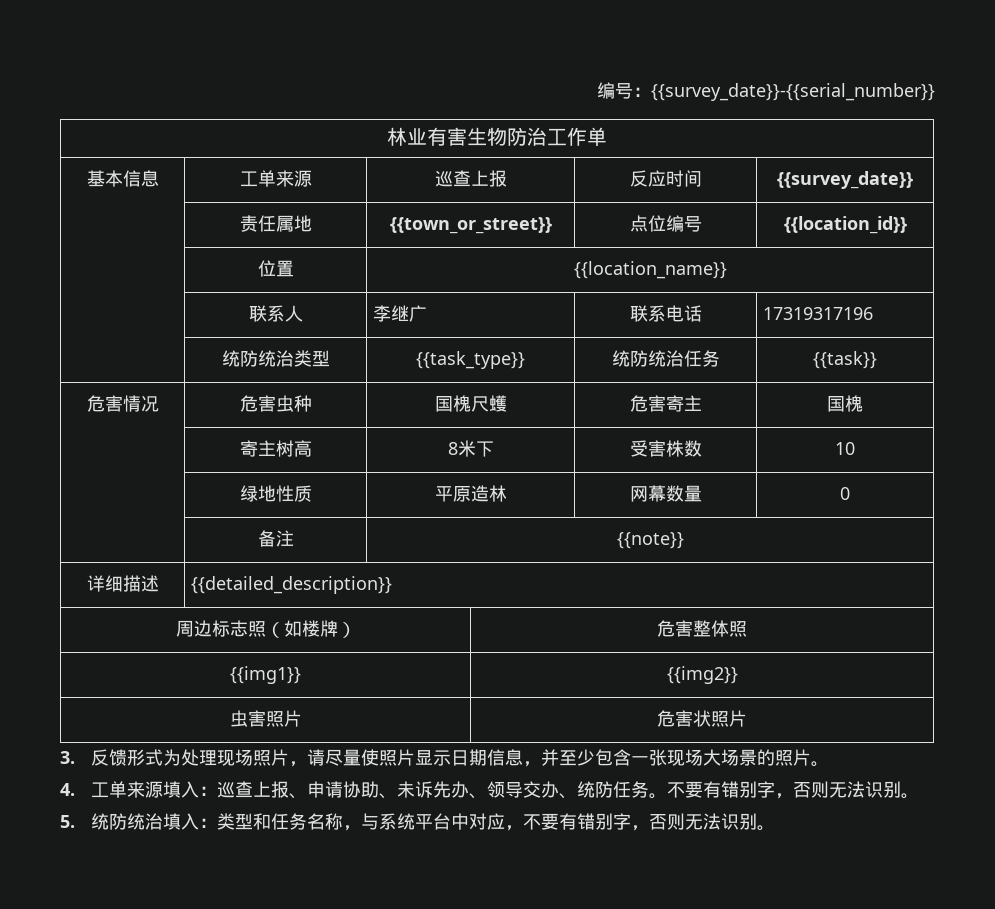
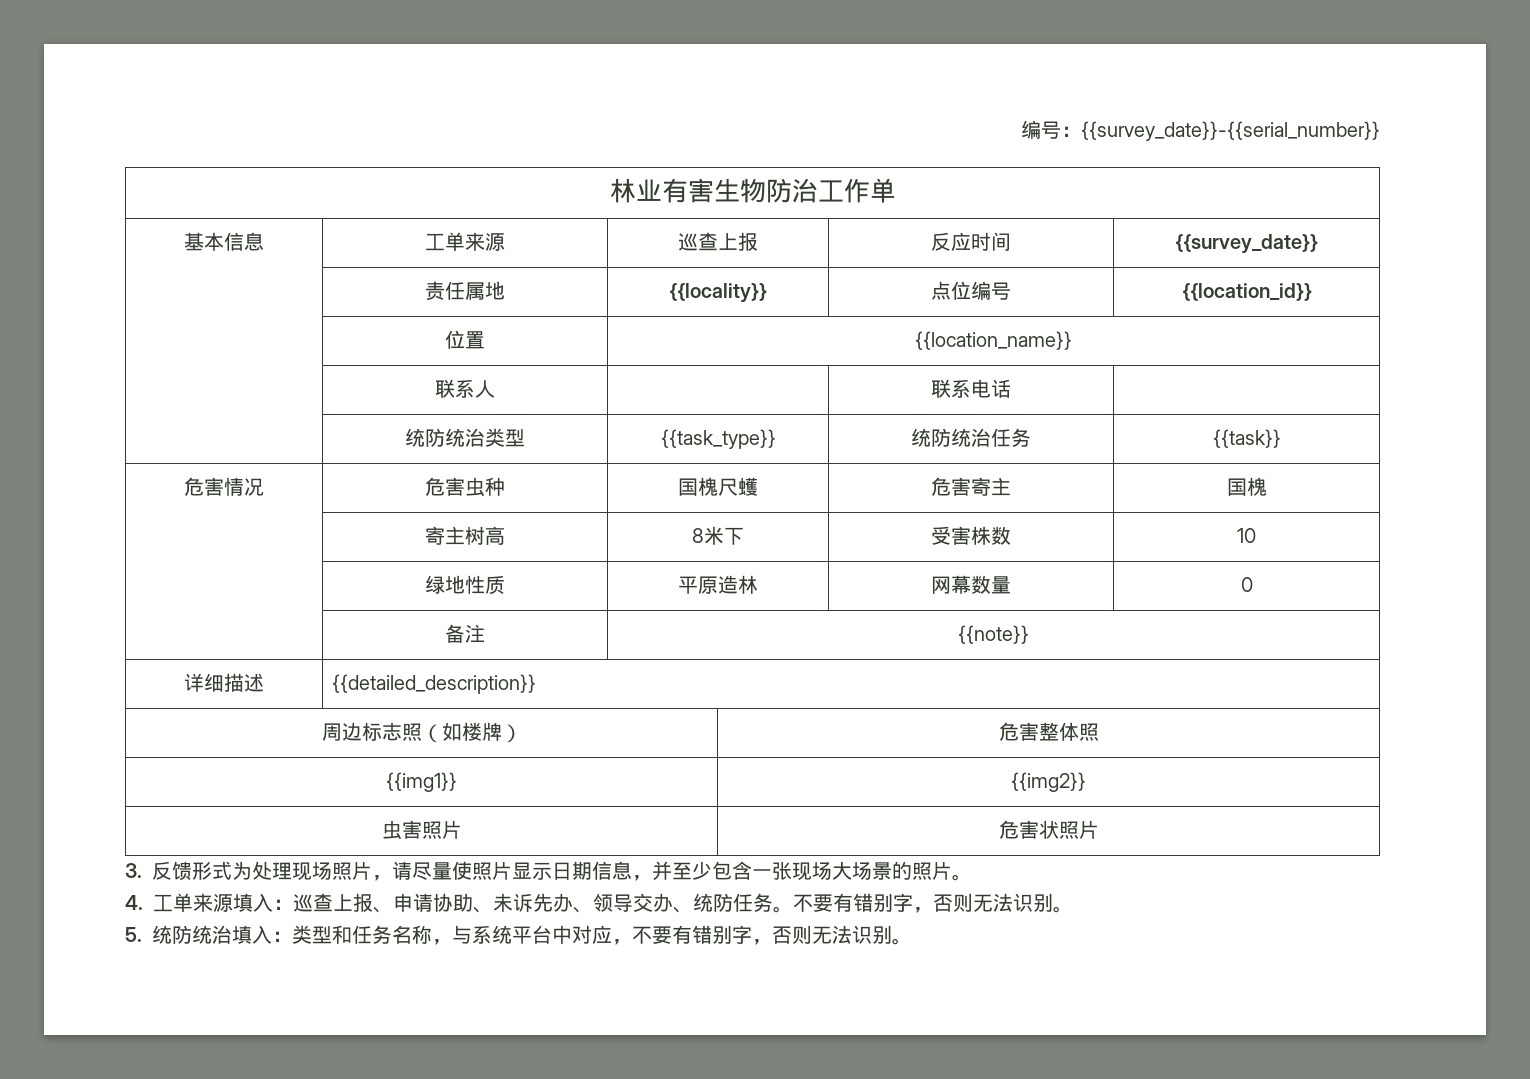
- | 责任属地 | {{town_or_street}} | 点位编号 | {{location_id}}
+ | 责任属地 | {{locality}} | 点位编号 | {{location_id}}
- | 联系人 | 李继广 | 联系电话 | 17319317196
+ | 联系人 | | 联系电话 |

